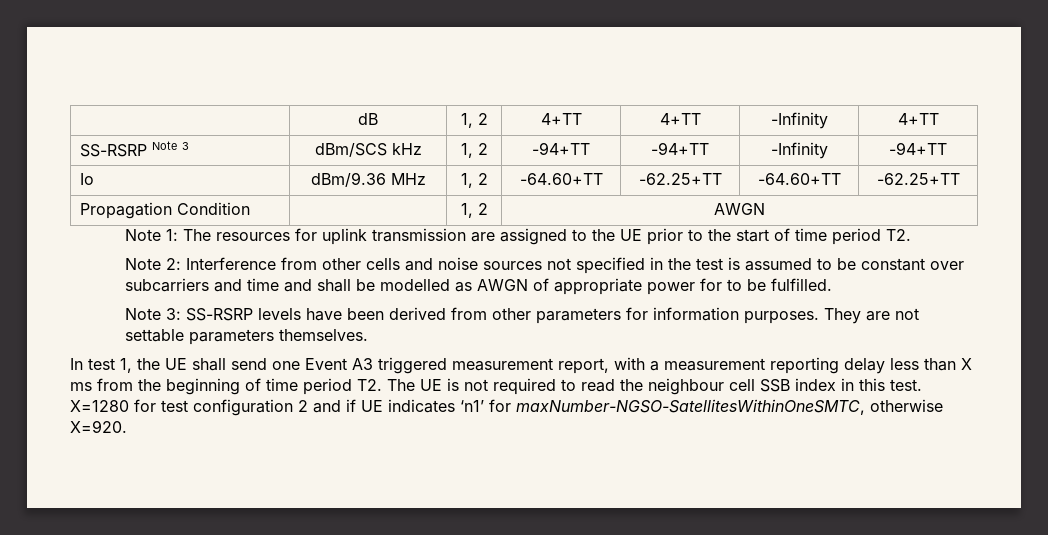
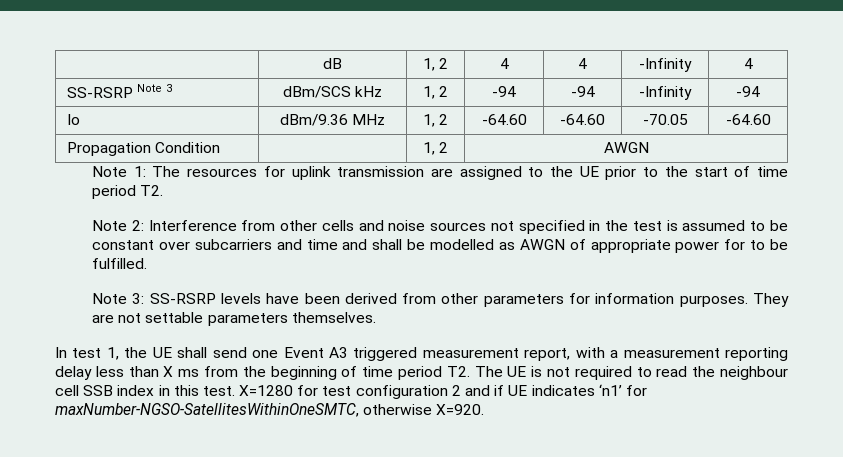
- | dB | 1, 2 | 4+TT | 4+TT | -Infinity | 4+TT
+ | dB | 1, 2 | 4 | 4 | -Infinity | 4
- SS-RSRP Note 3 | dBm/SCS kHz | 1, 2 | -94+TT | -94+TT | -Infinity | -94+TT
+ SS-RSRP Note 3 | dBm/SCS kHz | 1, 2 | -94 | -94 | -Infinity | -94
- Io | dBm/9.36 MHz | 1, 2 | -64.60+TT | -62.25+TT | -64.60+TT | -62.25+TT
+ Io | dBm/9.36 MHz | 1, 2 | -64.60 | -64.60 | -70.05 | -64.60

